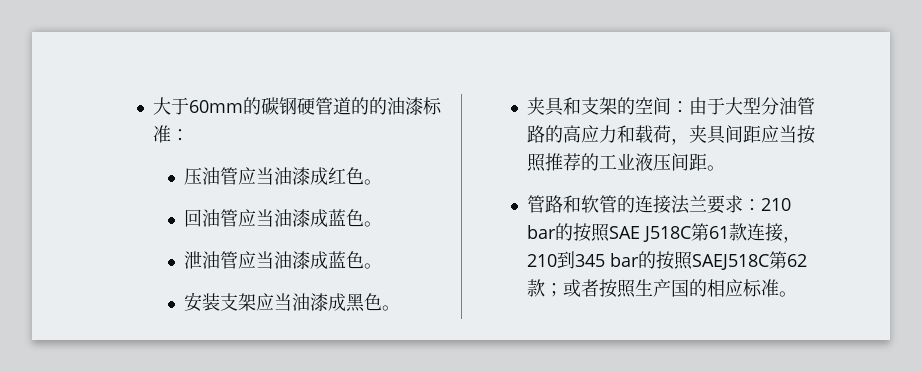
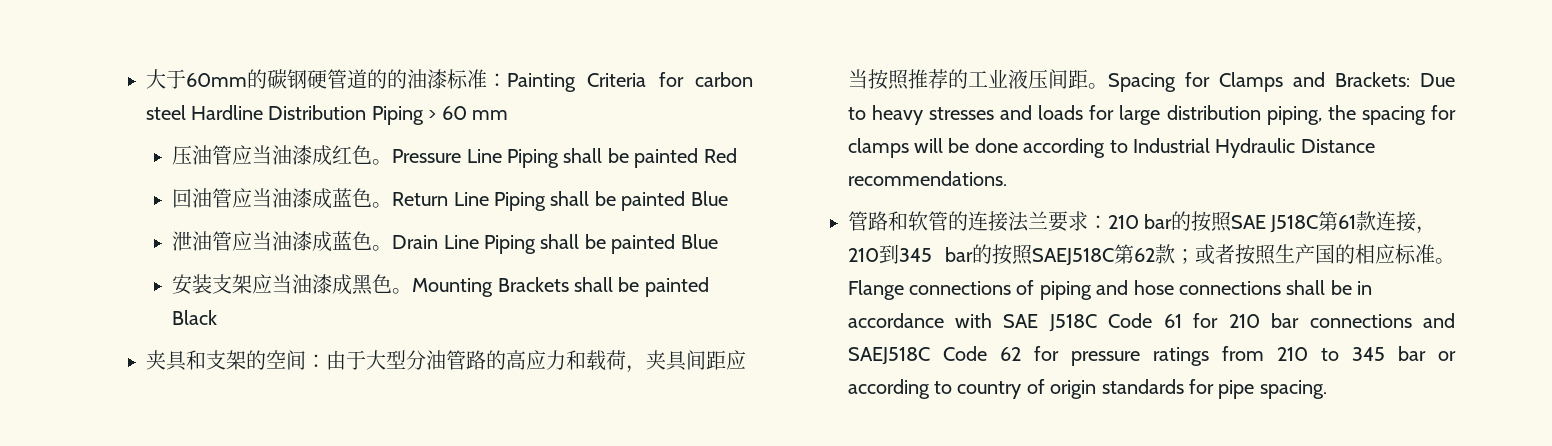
- 大于60mm的碳钢硬管道的的油漆标准：
+ 大于60mm的碳钢硬管道的的油漆标准：Painting Criteria for carbon steel Hardline Distribution Piping > 60 mm
+ Pressure Line Piping shall be painted Red
+ Return Line Piping shall be painted Blue
+ Drain Line Piping shall be painted Blue
+ Mounting Brackets shall be painted Black
+ Spacing for Clamps and Brackets: Due to heavy stresses and loads for large distribution piping, the spacing for clamps will be done according to Industrial Hydraulic Distance recommendations.
+ Flange connections of piping and hose connections shall be in accordance with SAE J518C Code 61 for 210 bar connections and SAEJ518C Code 62 for pressure ratings from 210 to 345 bar or according to country of origin standards for pipe spacing.

